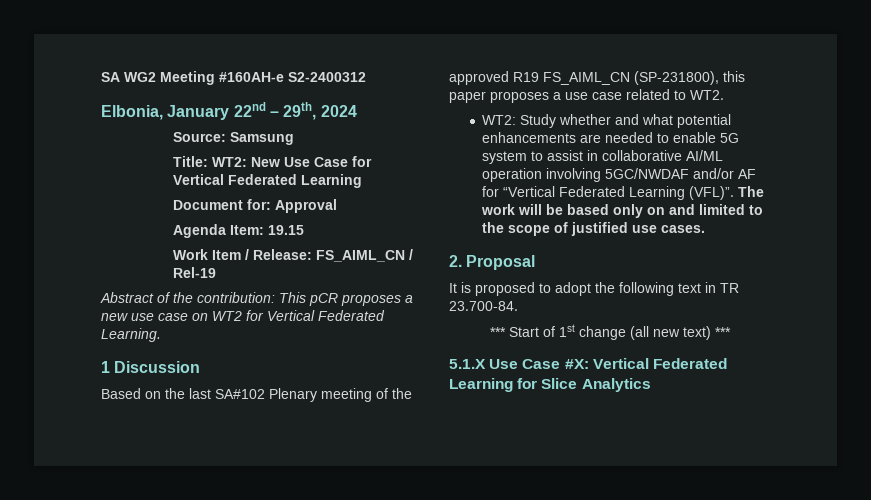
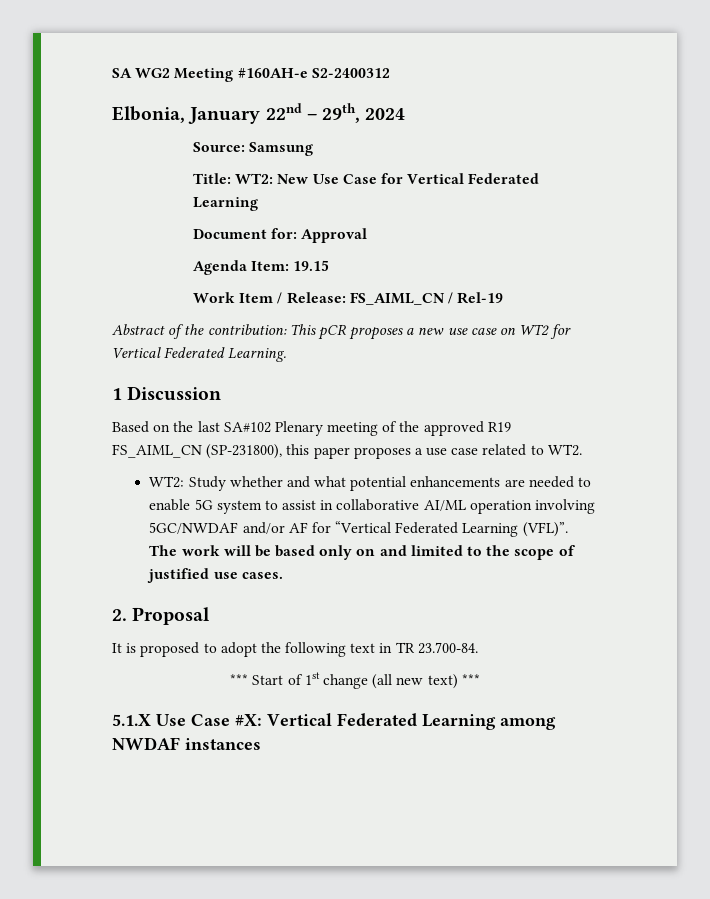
- 5.1.X Use Case #X: Vertical Federated Learning for Slice Analytics
+ 5.1.X Use Case #X: Vertical Federated Learning among NWDAF instances

